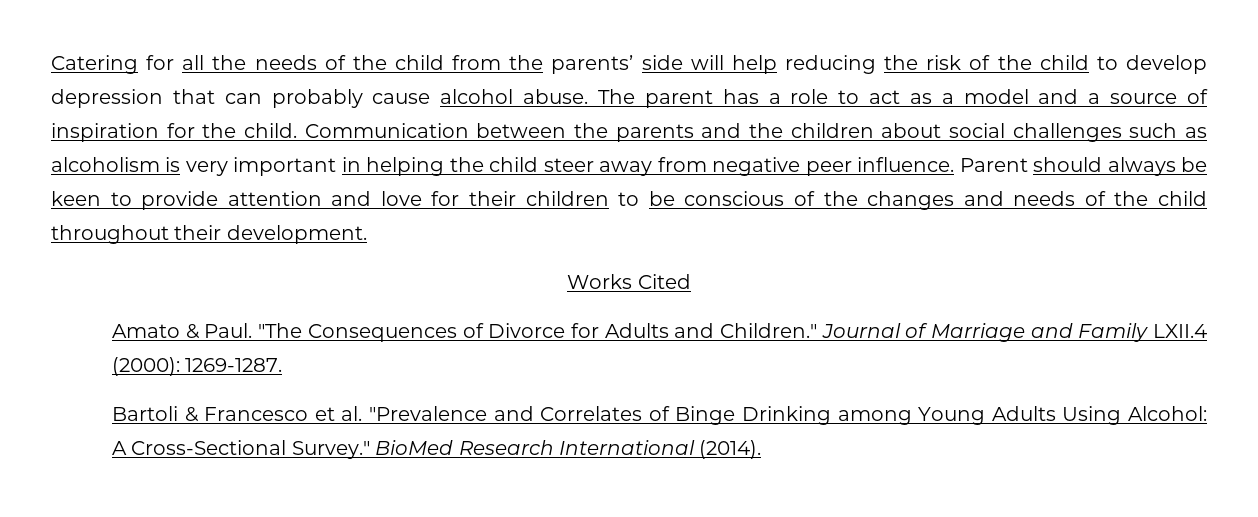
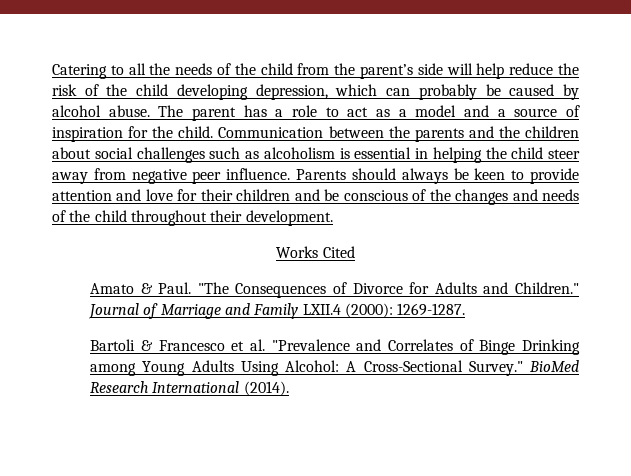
- Catering for all the needs of the child from the parents’ side will help reducing the risk of the child to develop depression that can probably cause alcohol abuse.
+ Catering to all the needs of the child from the parent’s side will help reduce the risk of the child developing depression, which can probably be caused by alcohol abuse.
- Communication between the parents and the children about social challenges such as alcoholism is very important in helping the child steer away from negative peer influence.
+ Communication between the parents and the children about social challenges such as alcoholism is essential in helping the child steer away from negative peer influence.
- Parent should always be keen to provide attention and love for their children to be conscious of the changes and needs of the child throughout their development.
+ Parents should always be keen to provide attention and love for their children and be conscious of the changes and needs of the child throughout their development.

